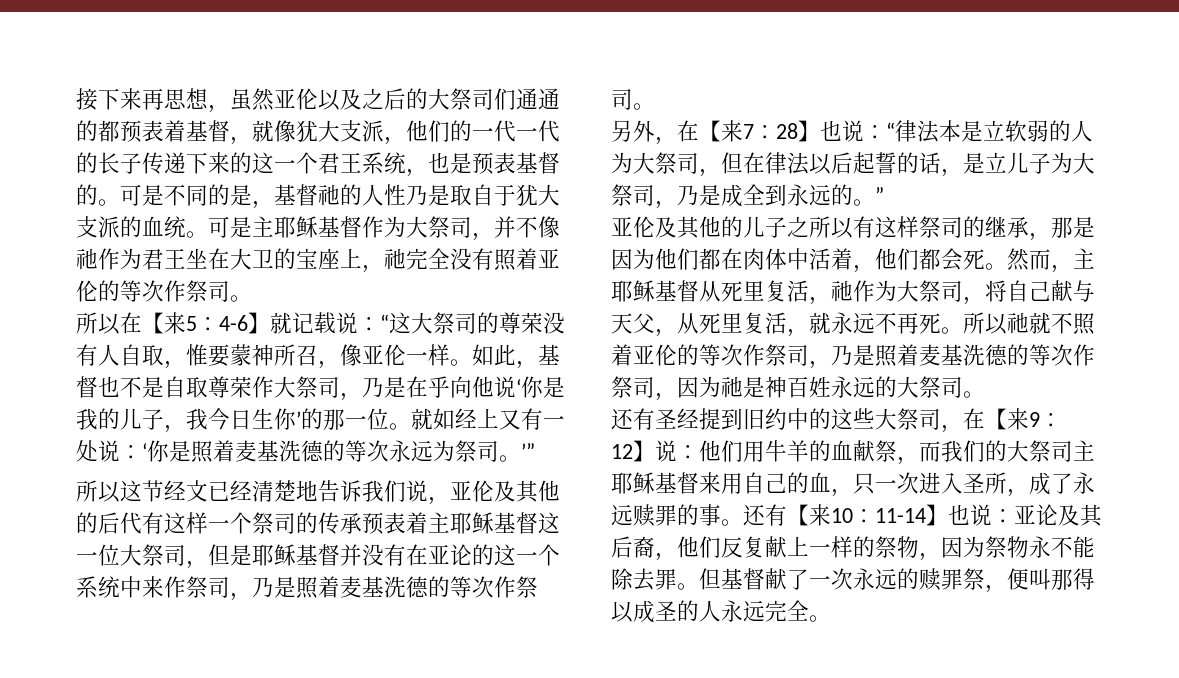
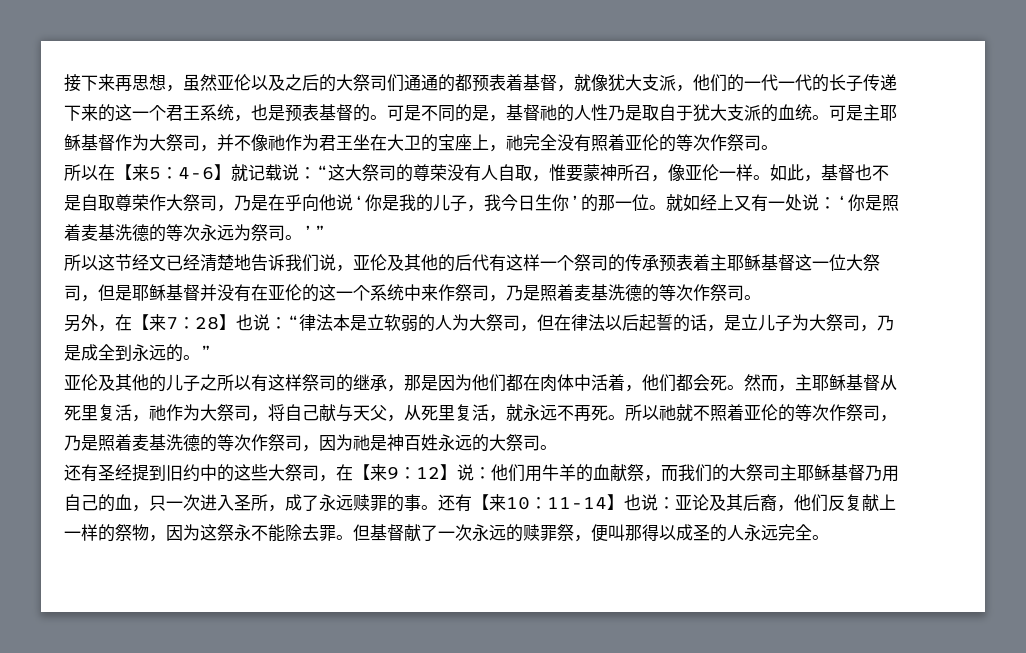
- 所以这节经文已经清楚地告诉我们说，亚伦及其他的后代有这样一个祭司的传承预表着主耶稣基督这一位大祭司，但是耶稣基督并没有在亚论的这一个系统中来作祭司，乃是照着麦基洗德的等次作祭司。
+ 所以这节经文已经清楚地告诉我们说，亚伦及其他的后代有这样一个祭司的传承预表着主耶稣基督这一位大祭司，但是耶稣基督并没有在亚伦的这一个系统中来作祭司，乃是照着麦基洗德的等次作祭司。
- 还有圣经提到旧约中的这些大祭司，在【来9：12】说：他们用牛羊的血献祭，而我们的大祭司主耶稣基督来用自己的血，只一次进入圣所，成了永远赎罪的事。
+ 还有圣经提到旧约中的这些大祭司，在【来9：12】说：他们用牛羊的血献祭，而我们的大祭司主耶稣基督乃用自己的血，只一次进入圣所，成了永远赎罪的事。
- 还有【来10：11-14】也说：亚论及其后裔，他们反复献上一样的祭物，因为祭物永不能除去罪。
+ 还有【来10：11-14】也说：亚论及其后裔，他们反复献上一样的祭物，因为这祭永不能除去罪。

